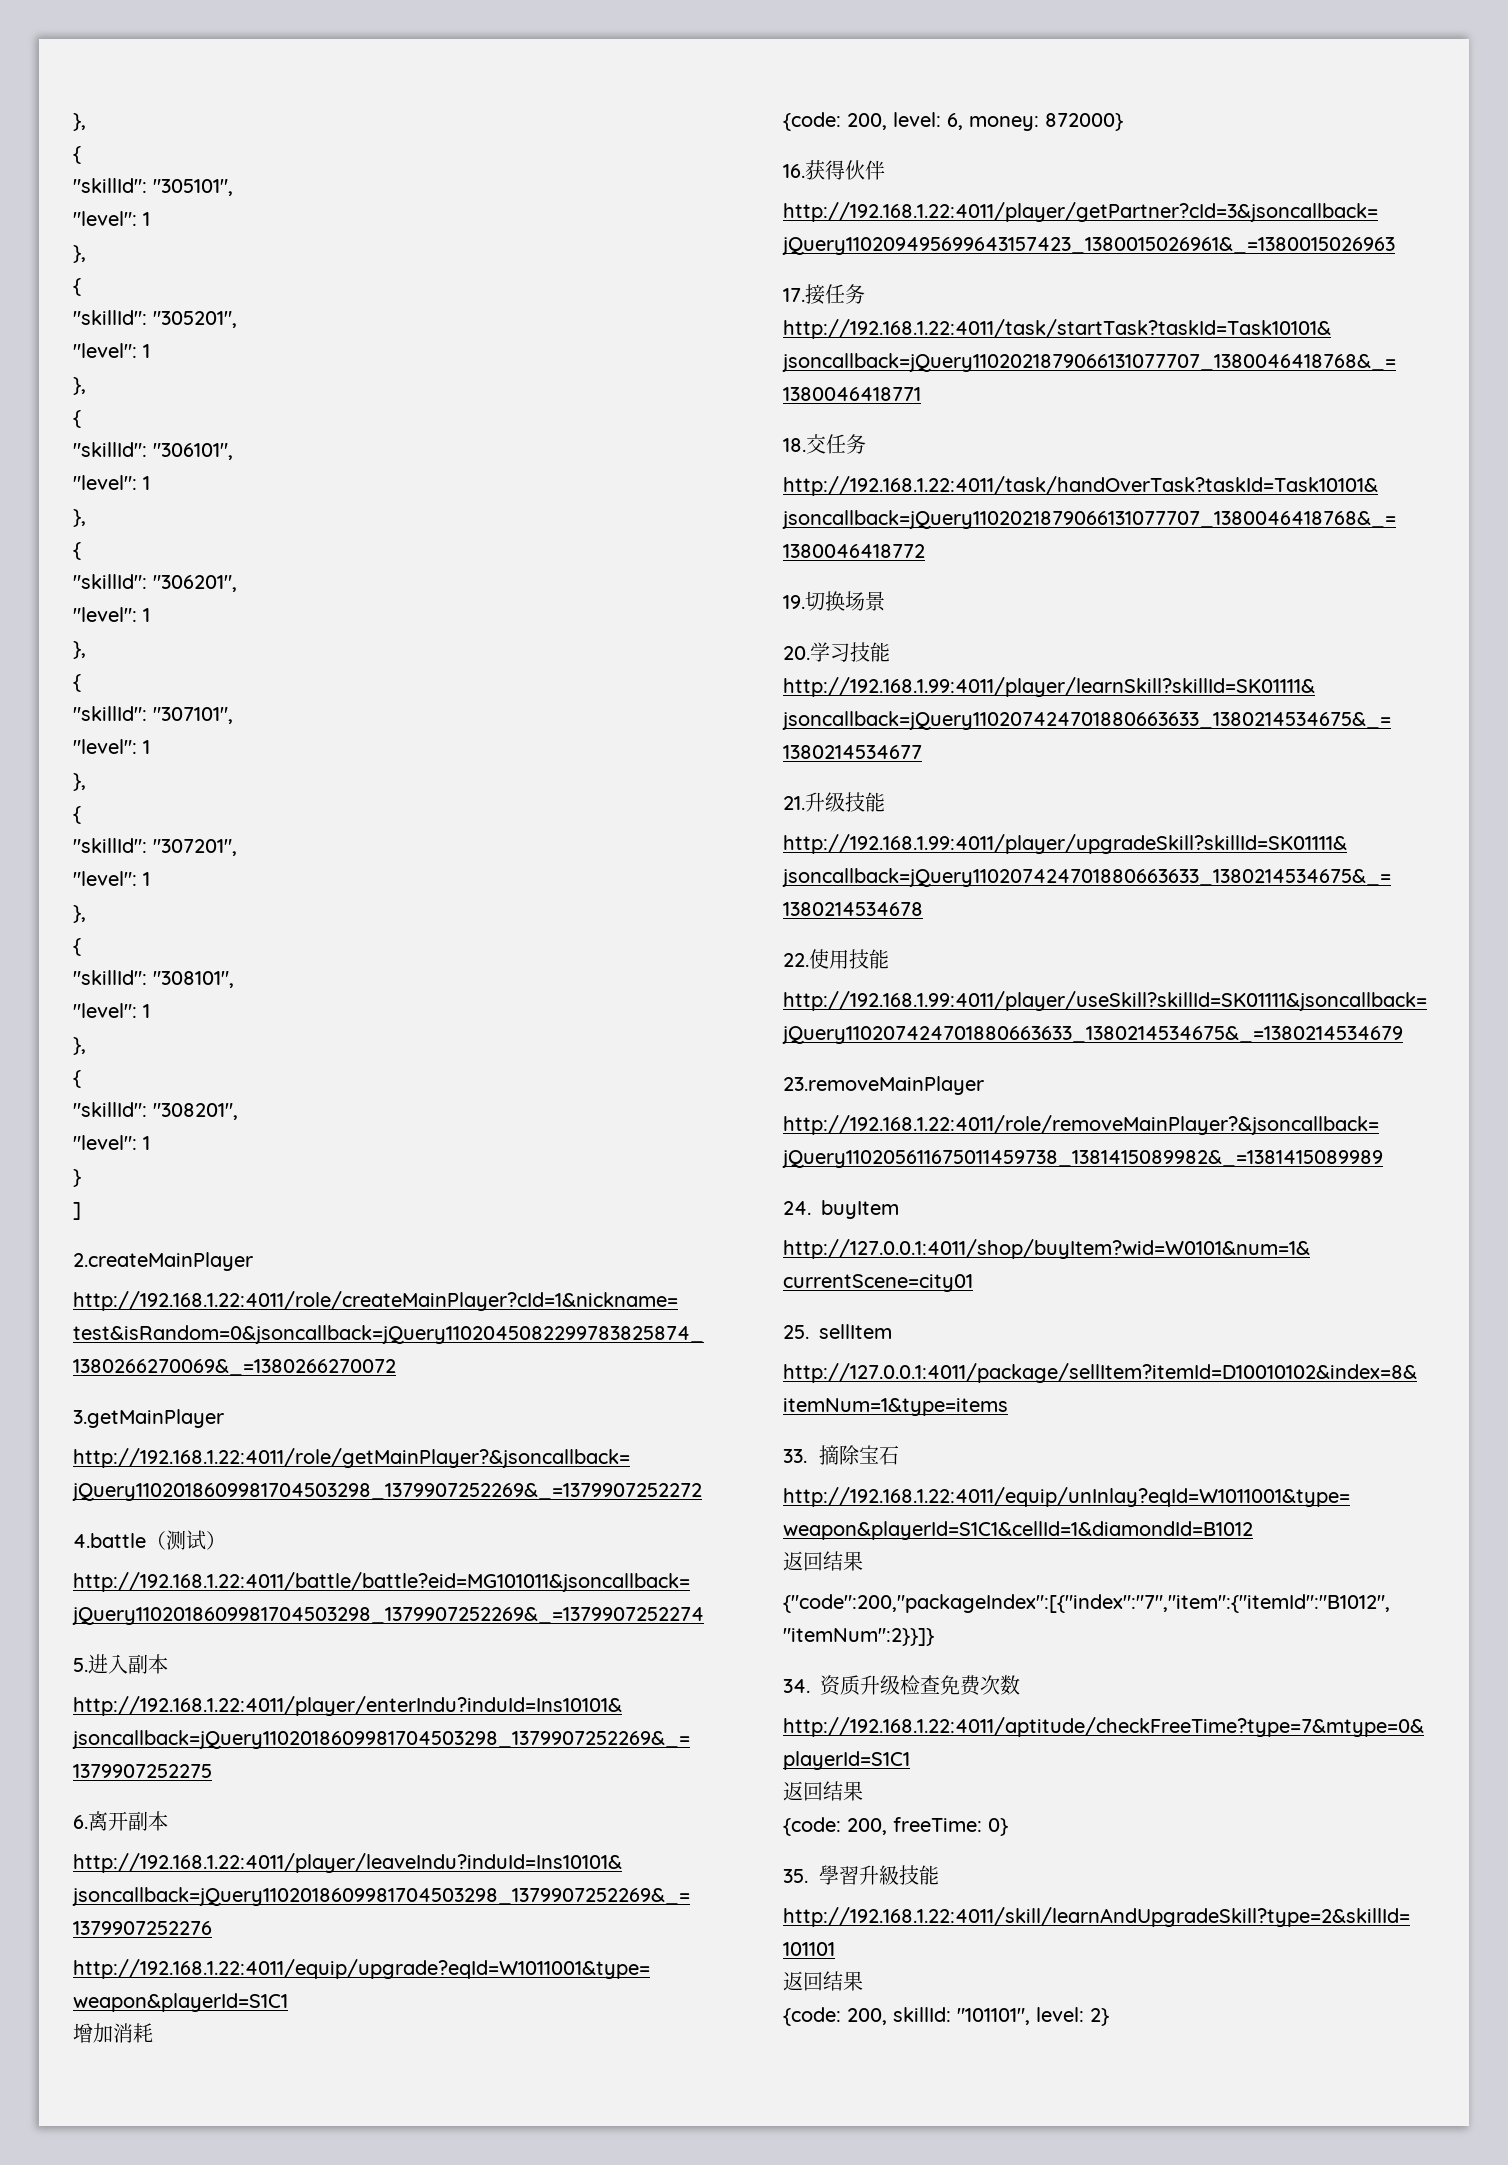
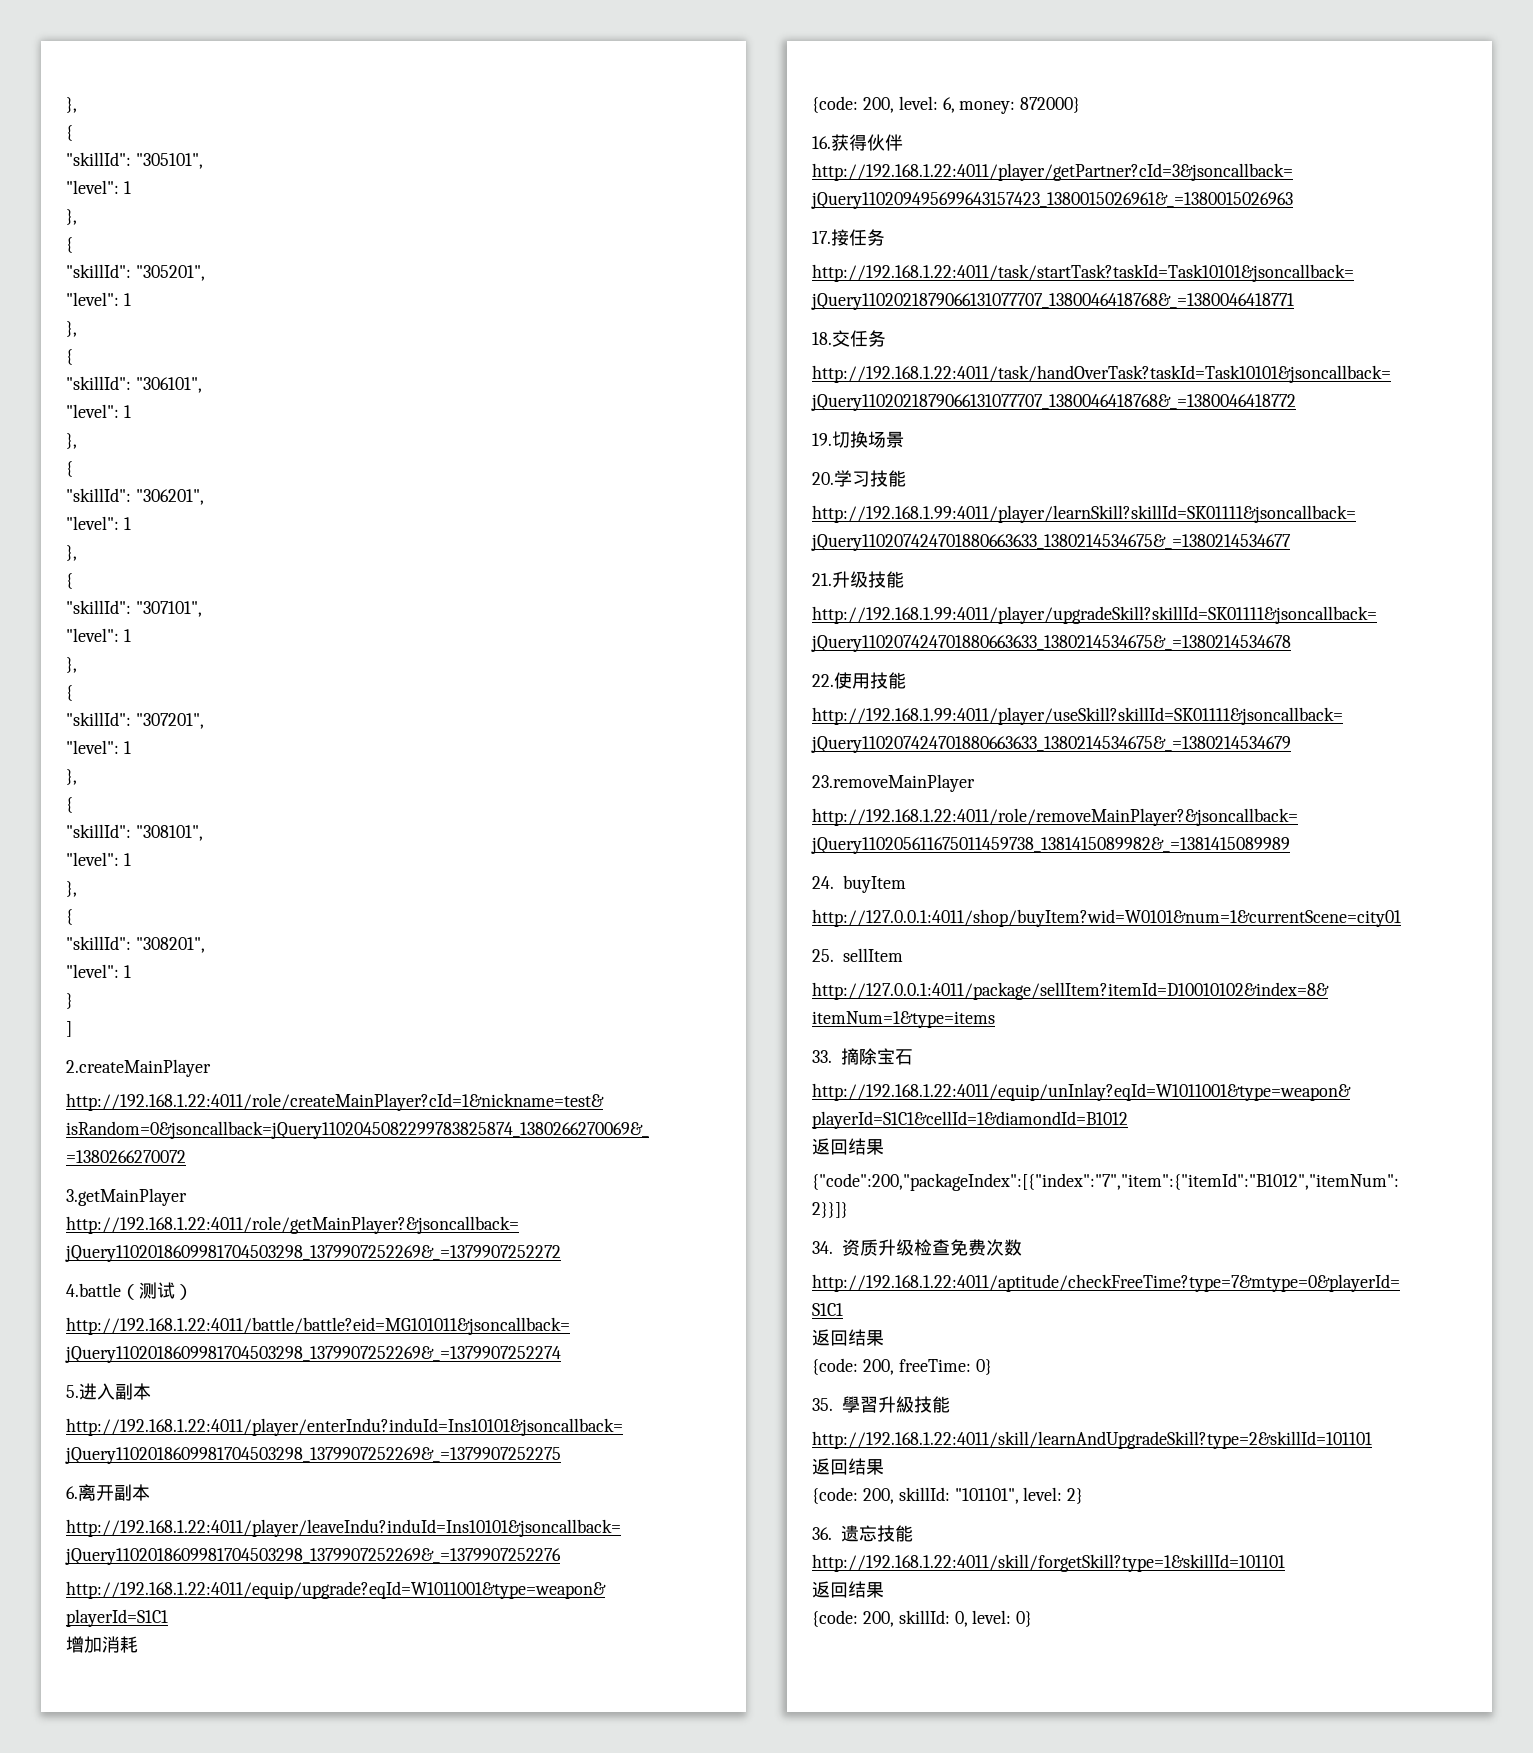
+ 36.遗忘技能
+ http://192.168.1.22:4011/skill/forgetSkill?type=1&skillId=101101
+ 返回结果
+ {code: 200, skillId: 0, level: 0}

